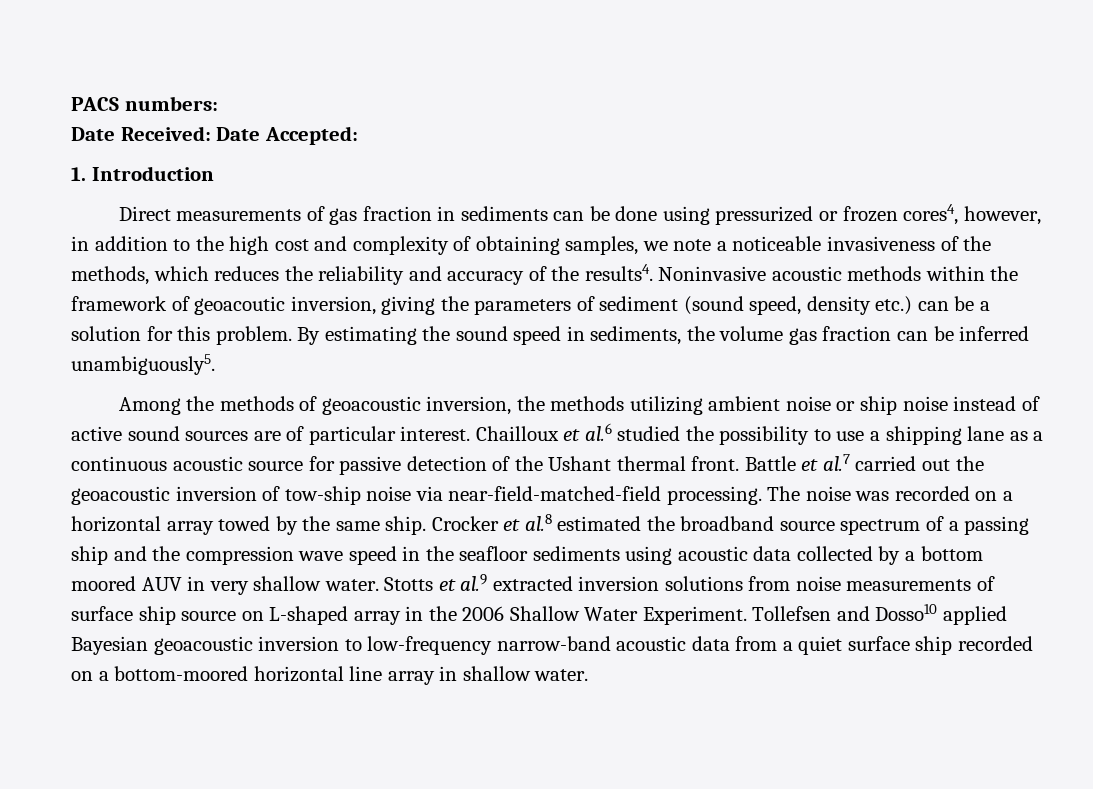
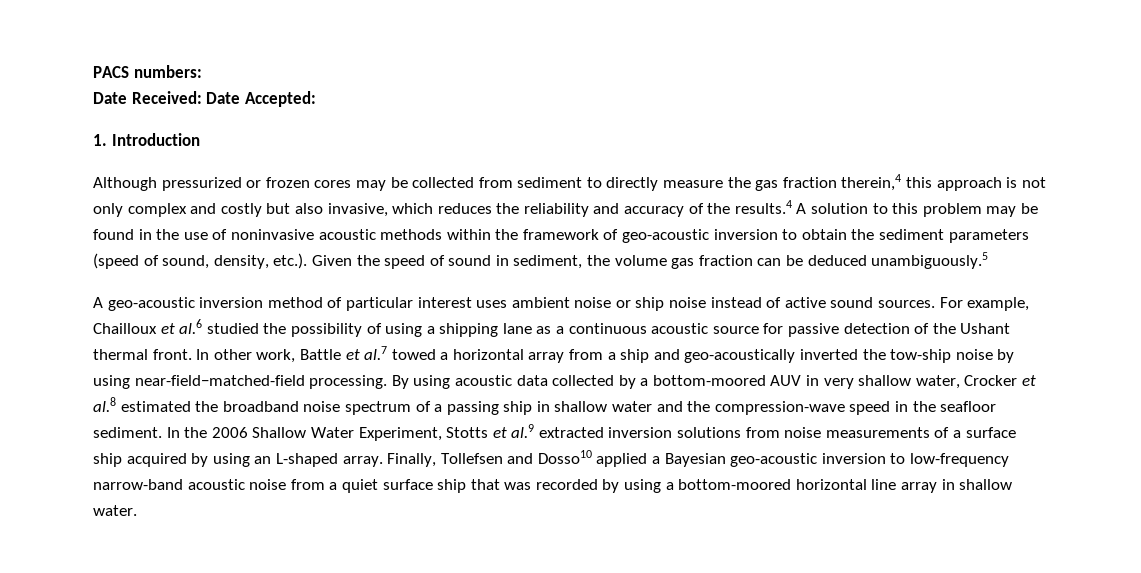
- Direct measurements of gas fraction in sediments can be done using pressurized or frozen cores4, however, in addition to the high cost and complexity of obtaining samples, we note a noticeable invasiveness of the methods, which reduces the reliability and accuracy of the results4. Noninvasive acoustic methods within the framework of geoacoutic inversion, giving the parameters of sediment (sound speed, density etc.) can be a solution for this problem. By estimating the sound speed in sediments, the volume gas fraction can be inferred unambiguously5.
- Among the methods of geoacoustic inversion, the methods utilizing ambient noise or ship noise instead of active sound sources are of particular interest. Chailloux et al.6 studied the possibility to use a shipping lane as a continuous acoustic source for passive detection of the Ushant thermal front.
+ Although pressurized or frozen cores may be collected from sediment to directly measure the gas fraction therein,4 this approach is not only complex and costly but also invasive, which reduces the reliability and accuracy of the results.4 A solution to this problem may be found in the use of noninvasive acoustic methods within the framework of geo-acoustic inversion to obtain the sediment parameters (speed of sound, density, etc.). Given the speed of sound in sediment, the volume gas fraction can be deduced unambiguously.5
+ A geo-acoustic inversion method of particular interest uses ambient noise or ship noise instead of active sound sources. For example, Chailloux et al.6 studied the possibility of using a shipping lane as a continuous acoustic source for passive detection of the Ushant thermal front.
- Battle et al.7 carried out the geoacoustic inversion of tow-ship noise via near-field-matched-field processing. The noise was recorded on a horizontal array towed by the same ship. Crocker et al.8 estimated the broadband source spectrum of a passing ship and the compression wave speed in the seafloor sediments using acoustic data collected by a bottom moored AUV in very shallow water. Stotts et al.9 extracted inversion solutions from noise measurements of surface ship source on L-shaped array in the 2006 Shallow Water Experiment. Tollefsen and Dosso10 applied Bayesian geoacoustic inversion to low-frequency narrow-band acoustic data from a quiet surface ship recorded on a bottom-moored horizontal line array in shallow water.
+ In other work, Battle et al.7 towed a horizontal array from a ship and geo-acoustically inverted the tow-ship noise by using near-field−matched-field processing. By using acoustic data collected by a bottom-moored AUV in very shallow water, Crocker et al.8 estimated the broadband noise spectrum of a passing ship in shallow water and the compression-wave speed in the seafloor sediment. In the 2006 Shallow Water Experiment, Stotts et al.9 extracted inversion solutions from noise measurements of a surface ship acquired by using an L-shaped array. Finally, Tollefsen and Dosso10 applied a Bayesian geo-acoustic inversion to low-frequency narrow-band acoustic noise from a quiet surface ship that was recorded by using a bottom-moored horizontal line array in shallow water.

